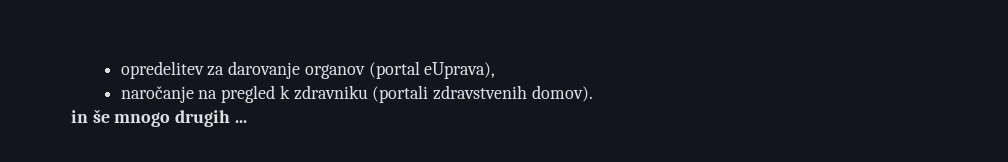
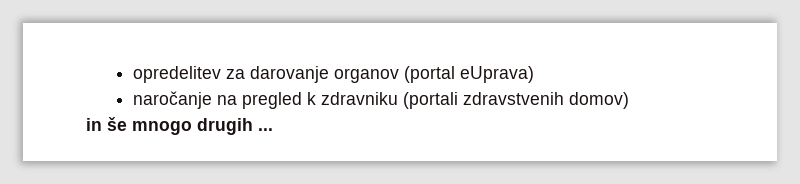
- opredelitev za darovanje organov (portal eUprava),
+ opredelitev za darovanje organov (portal eUprava)
- naročanje na pregled k zdravniku (portali zdravstvenih domov).
+ naročanje na pregled k zdravniku (portali zdravstvenih domov)

